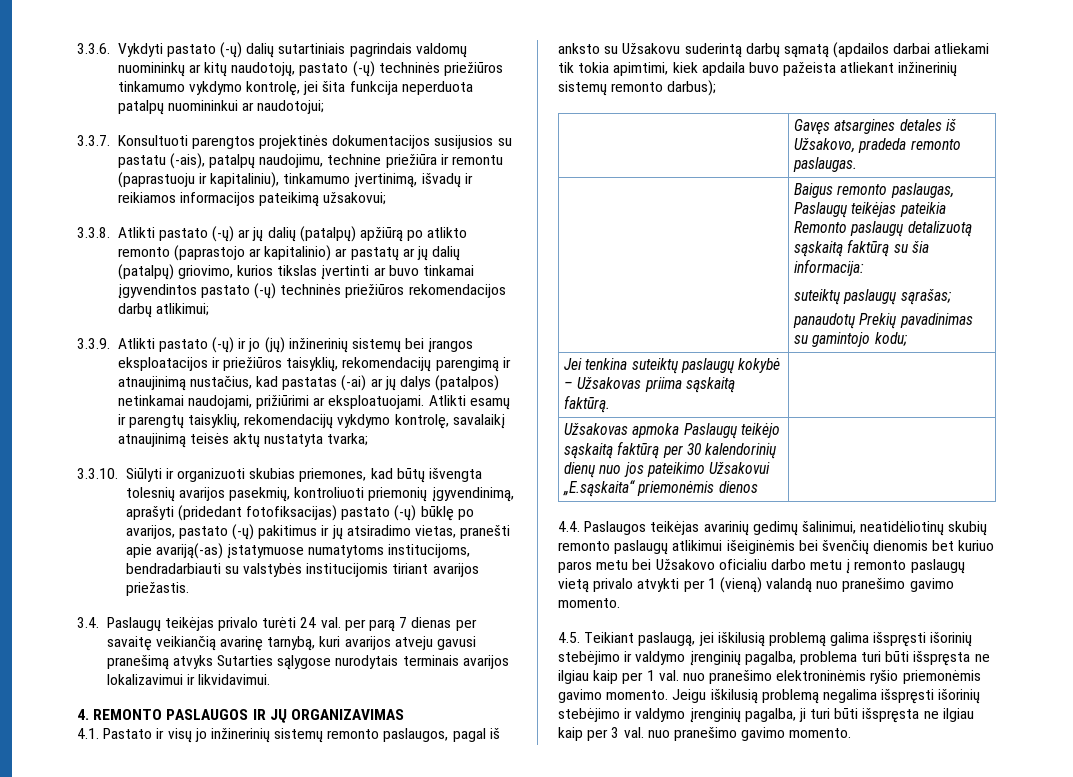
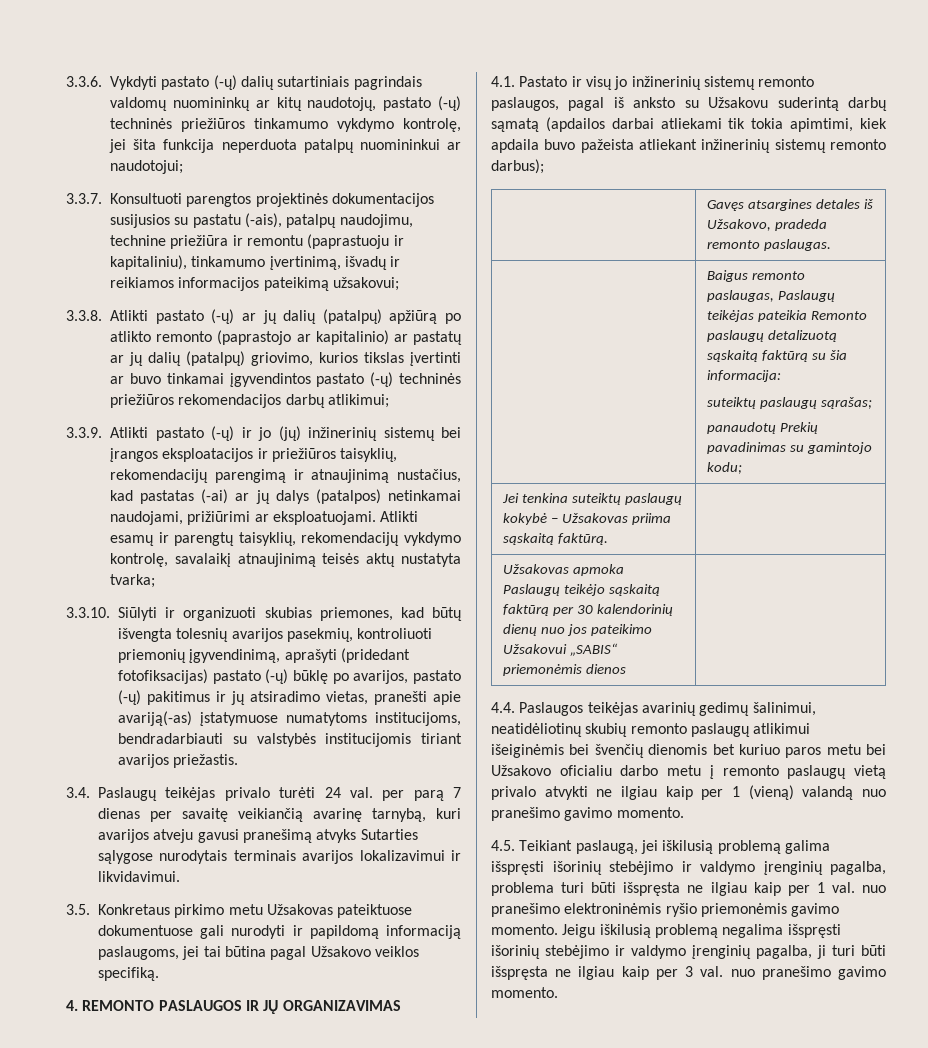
+ 3.5. Konkretaus pirkimo metu Užsakovas pateiktuose dokumentuose gali nurodyti ir papildomą informaciją paslaugoms, jei tai būtina pagal Užsakovo veiklos specifiką.
- Užsakovas apmoka Paslaugų teikėjo sąskaitą faktūrą per 30 kalendorinių dienų nuo jos pateikimo Užsakovui „E.sąskaita“ priemonėmis dienos |
+ Užsakovas apmoka Paslaugų teikėjo sąskaitą faktūrą per 30 kalendorinių dienų nuo jos pateikimo Užsakovui „SABIS“ priemonėmis dienos |
- 4.4. Paslaugos teikėjas avarinių gedimų šalinimui, neatidėliotinų skubių remonto paslaugų atlikimui išeiginėmis bei švenčių dienomis bet kuriuo paros metu bei Užsakovo oficialiu darbo metu į remonto paslaugų vietą privalo atvykti per 1 (vieną) valandą nuo pranešimo gavimo momento.
+ 4.4. Paslaugos teikėjas avarinių gedimų šalinimui, neatidėliotinų skubių remonto paslaugų atlikimui išeiginėmis bei švenčių dienomis bet kuriuo paros metu bei Užsakovo oficialiu darbo metu į remonto paslaugų vietą privalo atvykti ne ilgiau kaip per 1 (vieną) valandą nuo pranešimo gavimo momento.

